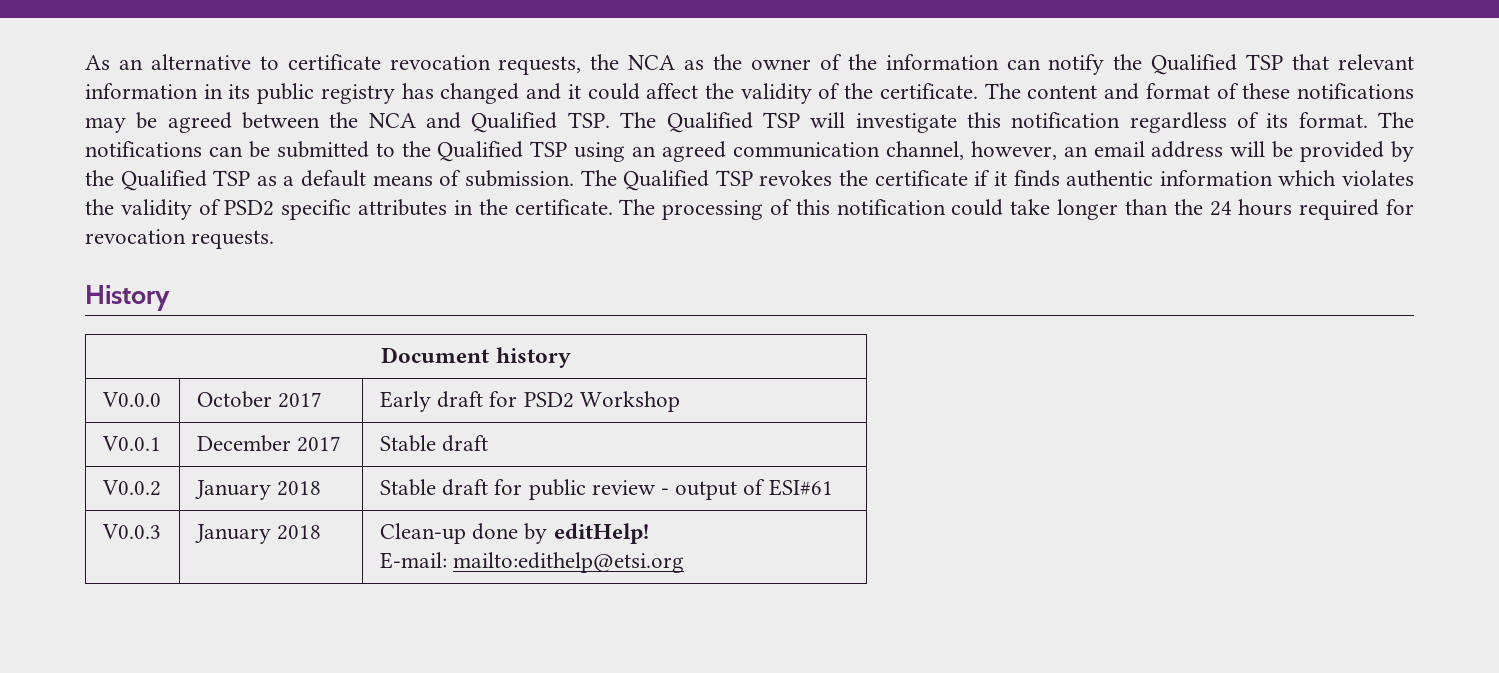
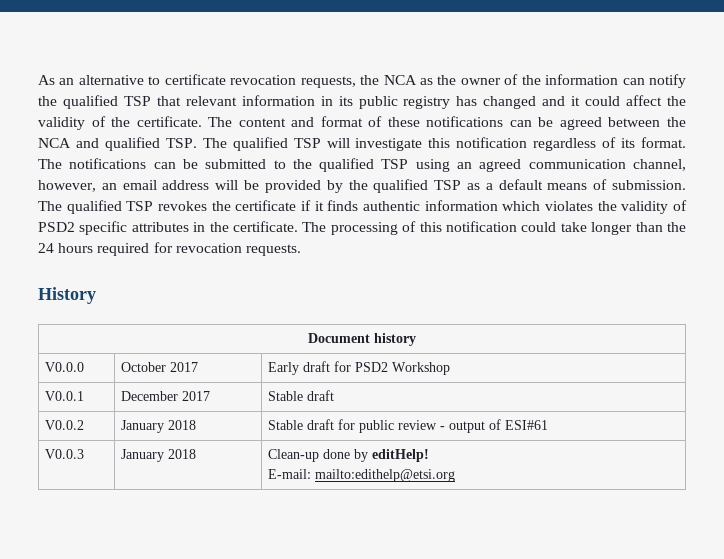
- As an alternative to certificate revocation requests, the NCA as the owner of the information can notify the Qualified TSP that relevant information in its public registry has changed and it could affect the validity of the certificate.
+ As an alternative to certificate revocation requests, the NCA as the owner of the information can notify the qualified TSP that relevant information in its public registry has changed and it could affect the validity of the certificate.
- The content and format of these notifications may be agreed between the NCA and Qualified TSP. The Qualified TSP will investigate this notification regardless of its format.
+ The content and format of these notifications can be agreed between the NCA and qualified TSP. The qualified TSP will investigate this notification regardless of its format.
- The notifications can be submitted to the Qualified TSP using an agreed communication channel, however, an email address will be provided by the Qualified TSP as a default means of submission.
+ The notifications can be submitted to the qualified TSP using an agreed communication channel, however, an email address will be provided by the qualified TSP as a default means of submission.
- The Qualified TSP revokes the certificate if it finds authentic information which violates the validity of PSD2 specific attributes in the certificate.
+ The qualified TSP revokes the certificate if it finds authentic information which violates the validity of PSD2 specific attributes in the certificate.

